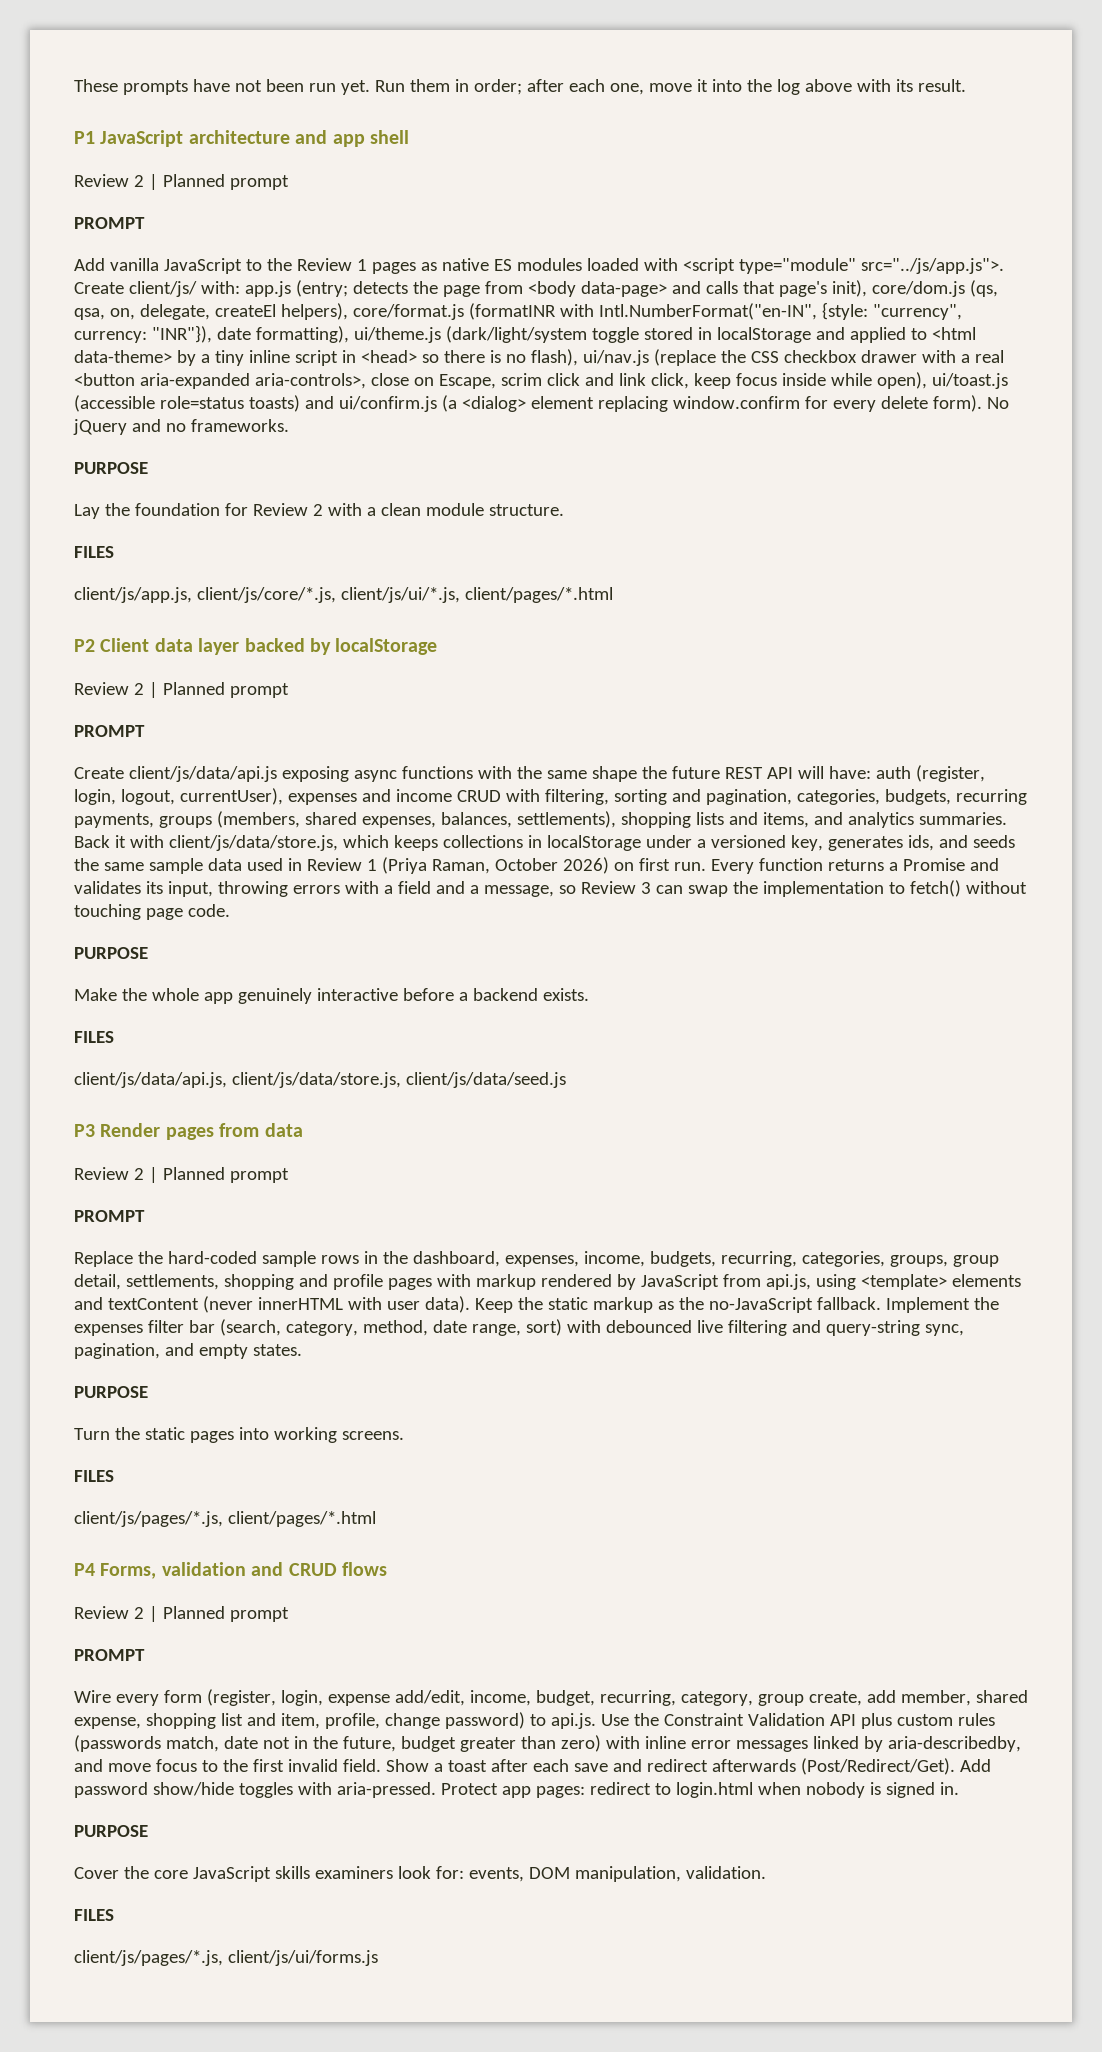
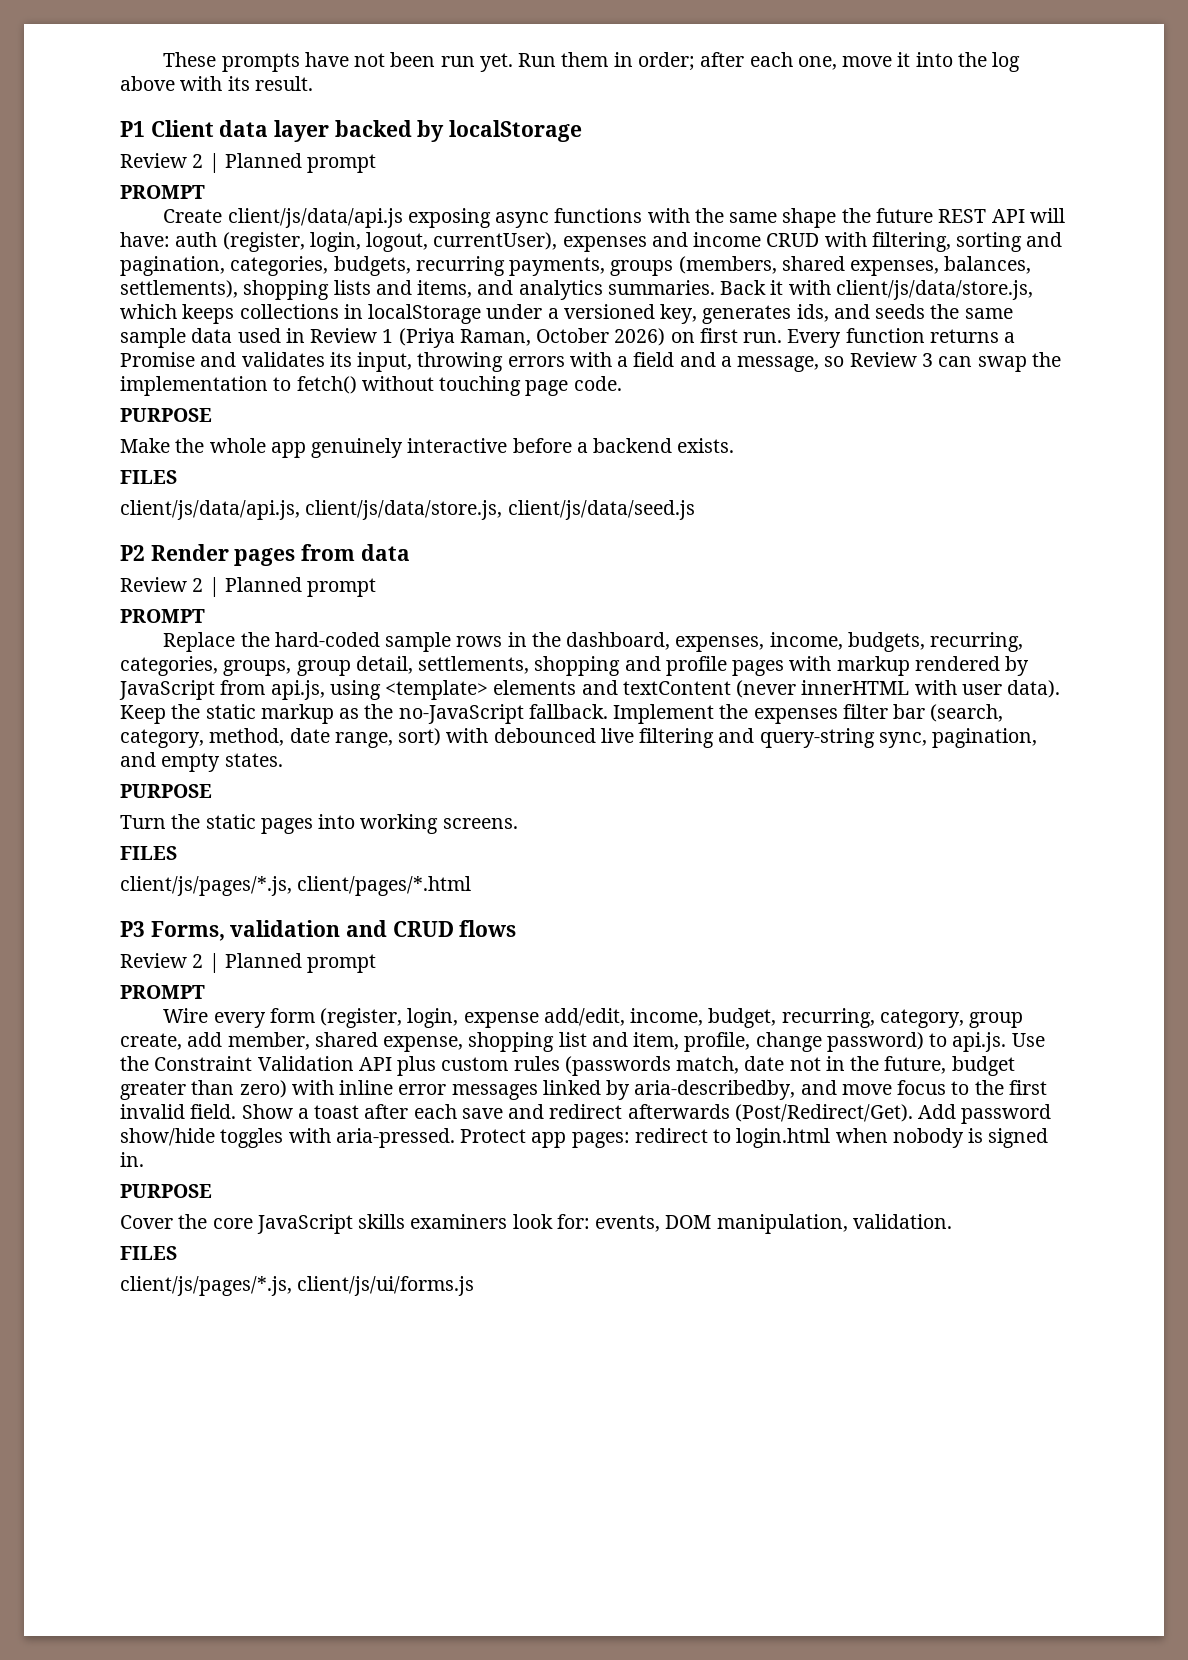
- P1 JavaScript architecture and app shell
- Review 2 | Planned prompt
- PROMPT
- Add vanilla JavaScript to the Review 1 pages as native ES modules loaded with <script type="module" src="../js/app.js">. Create client/js/ with: app.js (entry; detects the page from <body data-page> and calls that page's init), core/dom.js (qs, qsa, on, delegate, createEl helpers), core/format.js (formatINR with Intl.NumberFormat("en-IN", {style: "currency", currency: "INR"}), date formatting), ui/theme.js (dark/light/system toggle stored in localStorage and applied to <html data-theme> by a tiny inline script in <head> so there is no flash), ui/nav.js (replace the CSS checkbox drawer with a real <button aria-expanded aria-controls>, close on Escape, scrim click and link click, keep focus inside while open), ui/toast.js (accessible role=status toasts) and ui/confirm.js (a <dialog> element replacing window.confirm for every delete form). No jQuery and no frameworks.
- PURPOSE
- Lay the foundation for Review 2 with a clean module structure.
- FILES
- client/js/app.js, client/js/core/*.js, client/js/ui/*.js, client/pages/*.html
- P2 Client data layer backed by localStorage
+ P1 Client data layer backed by localStorage
- P3 Render pages from data
+ P2 Render pages from data
- P4 Forms, validation and CRUD flows
+ P3 Forms, validation and CRUD flows

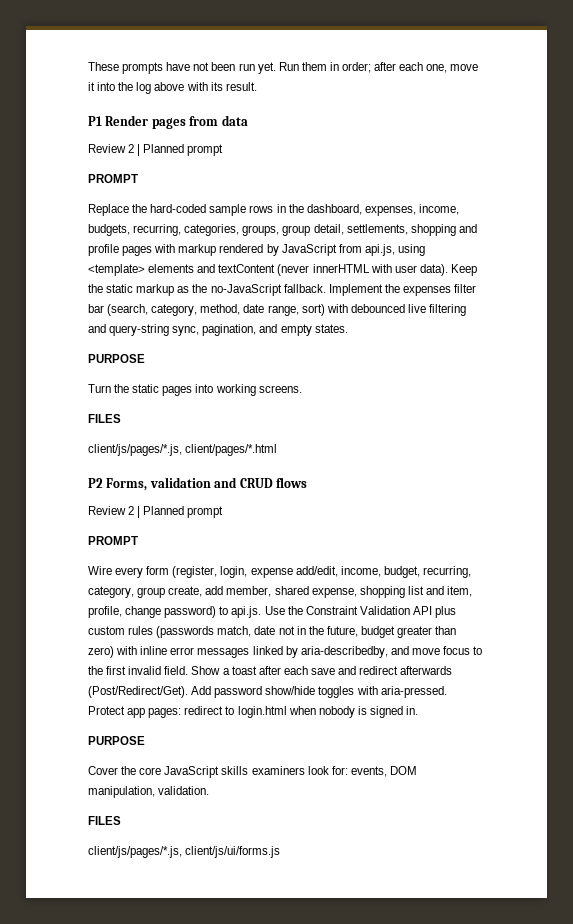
- P1 Client data layer backed by localStorage
- Review 2 | Planned prompt
- PROMPT
- Create client/js/data/api.js exposing async functions with the same shape the future REST API will have: auth (register, login, logout, currentUser), expenses and income CRUD with filtering, sorting and pagination, categories, budgets, recurring payments, groups (members, shared expenses, balances, settlements), shopping lists and items, and analytics summaries. Back it with client/js/data/store.js, which keeps collections in localStorage under a versioned key, generates ids, and seeds the same sample data used in Review 1 (Priya Raman, October 2026) on first run. Every function returns a Promise and validates its input, throwing errors with a field and a message, so Review 3 can swap the implementation to fetch() without touching page code.
- PURPOSE
- Make the whole app genuinely interactive before a backend exists.
- FILES
- client/js/data/api.js, client/js/data/store.js, client/js/data/seed.js
- P2 Render pages from data
+ P1 Render pages from data
- P3 Forms, validation and CRUD flows
+ P2 Forms, validation and CRUD flows

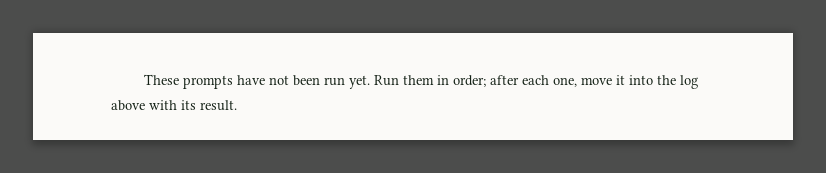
- P1 Render pages from data
- Review 2 | Planned prompt
- PROMPT
- Replace the hard-coded sample rows in the dashboard, expenses, income, budgets, recurring, categories, groups, group detail, settlements, shopping and profile pages with markup rendered by JavaScript from api.js, using <template> elements and textContent (never innerHTML with user data). Keep the static markup as the no-JavaScript fallback. Implement the expenses filter bar (search, category, method, date range, sort) with debounced live filtering and query-string sync, pagination, and empty states.
- PURPOSE
- Turn the static pages into working screens.
- FILES
- client/js/pages/*.js, client/pages/*.html
- P2 Forms, validation and CRUD flows
- Review 2 | Planned prompt
- PROMPT
- Wire every form (register, login, expense add/edit, income, budget, recurring, category, group create, add member, shared expense, shopping list and item, profile, change password) to api.js. Use the Constraint Validation API plus custom rules (passwords match, date not in the future, budget greater than zero) with inline error messages linked by aria-describedby, and move focus to the first invalid field. Show a toast after each save and redirect afterwards (Post/Redirect/Get). Add password show/hide toggles with aria-pressed. Protect app pages: redirect to login.html when nobody is signed in.
- PURPOSE
- Cover the core JavaScript skills examiners look for: events, DOM manipulation, validation.
- FILES
- client/js/pages/*.js, client/js/ui/forms.js

